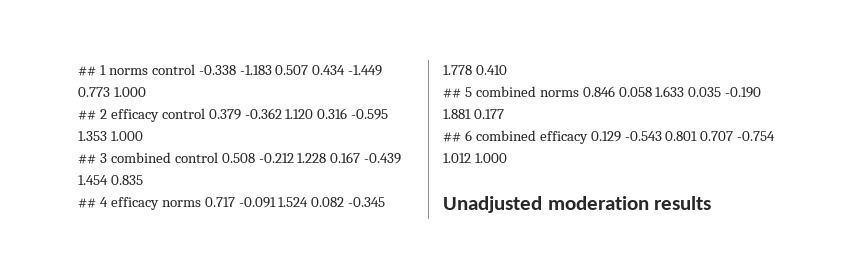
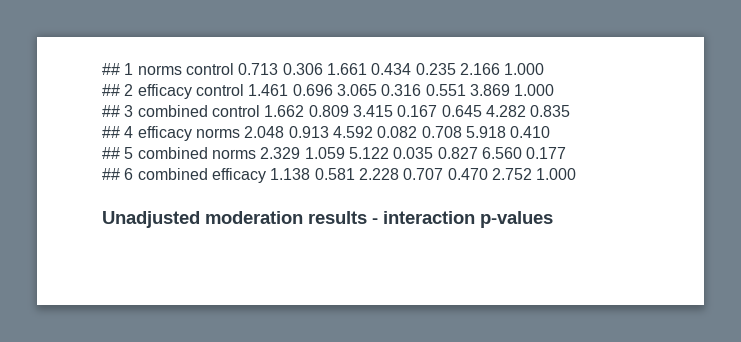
- ## 1 norms control -0.338 -1.183 0.507 0.434 -1.449 0.773 1.000
+ ## 1 norms control 0.713 0.306 1.661 0.434 0.235 2.166 1.000
- ## 2 efficacy control 0.379 -0.362 1.120 0.316 -0.595 1.353 1.000
+ ## 2 efficacy control 1.461 0.696 3.065 0.316 0.551 3.869 1.000
- ## 3 combined control 0.508 -0.212 1.228 0.167 -0.439 1.454 0.835
+ ## 3 combined control 1.662 0.809 3.415 0.167 0.645 4.282 0.835
- ## 4 efficacy norms 0.717 -0.091 1.524 0.082 -0.345 1.778 0.410
+ ## 4 efficacy norms 2.048 0.913 4.592 0.082 0.708 5.918 0.410
- ## 5 combined norms 0.846 0.058 1.633 0.035 -0.190 1.881 0.177
+ ## 5 combined norms 2.329 1.059 5.122 0.035 0.827 6.560 0.177
- ## 6 combined efficacy 0.129 -0.543 0.801 0.707 -0.754 1.012 1.000
+ ## 6 combined efficacy 1.138 0.581 2.228 0.707 0.470 2.752 1.000
- Unadjusted moderation results
+ Unadjusted moderation results - interaction p-values

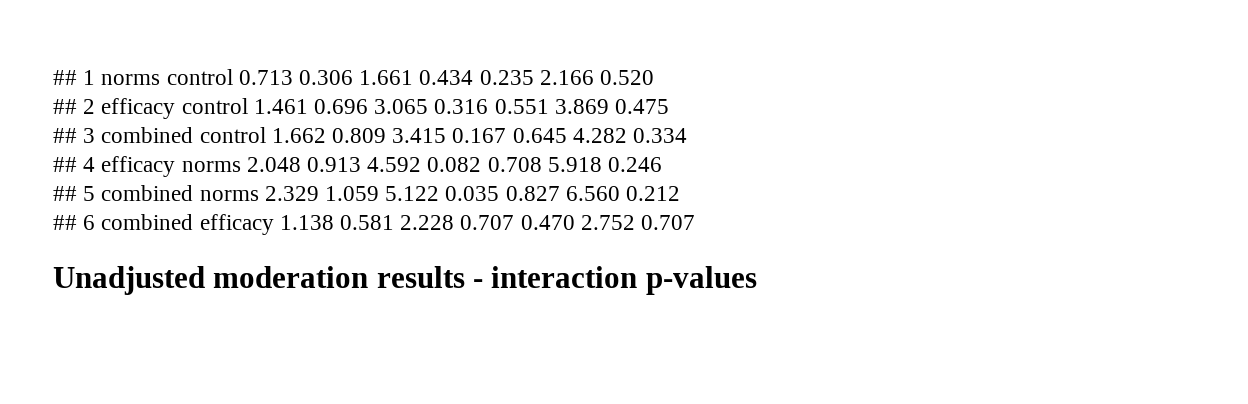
- ## 1 norms control 0.713 0.306 1.661 0.434 0.235 2.166 1.000
+ ## 1 norms control 0.713 0.306 1.661 0.434 0.235 2.166 0.520
- ## 2 efficacy control 1.461 0.696 3.065 0.316 0.551 3.869 1.000
+ ## 2 efficacy control 1.461 0.696 3.065 0.316 0.551 3.869 0.475
- ## 3 combined control 1.662 0.809 3.415 0.167 0.645 4.282 0.835
+ ## 3 combined control 1.662 0.809 3.415 0.167 0.645 4.282 0.334
- ## 4 efficacy norms 2.048 0.913 4.592 0.082 0.708 5.918 0.410
+ ## 4 efficacy norms 2.048 0.913 4.592 0.082 0.708 5.918 0.246
- ## 5 combined norms 2.329 1.059 5.122 0.035 0.827 6.560 0.177
+ ## 5 combined norms 2.329 1.059 5.122 0.035 0.827 6.560 0.212
- ## 6 combined efficacy 1.138 0.581 2.228 0.707 0.470 2.752 1.000
+ ## 6 combined efficacy 1.138 0.581 2.228 0.707 0.470 2.752 0.707

